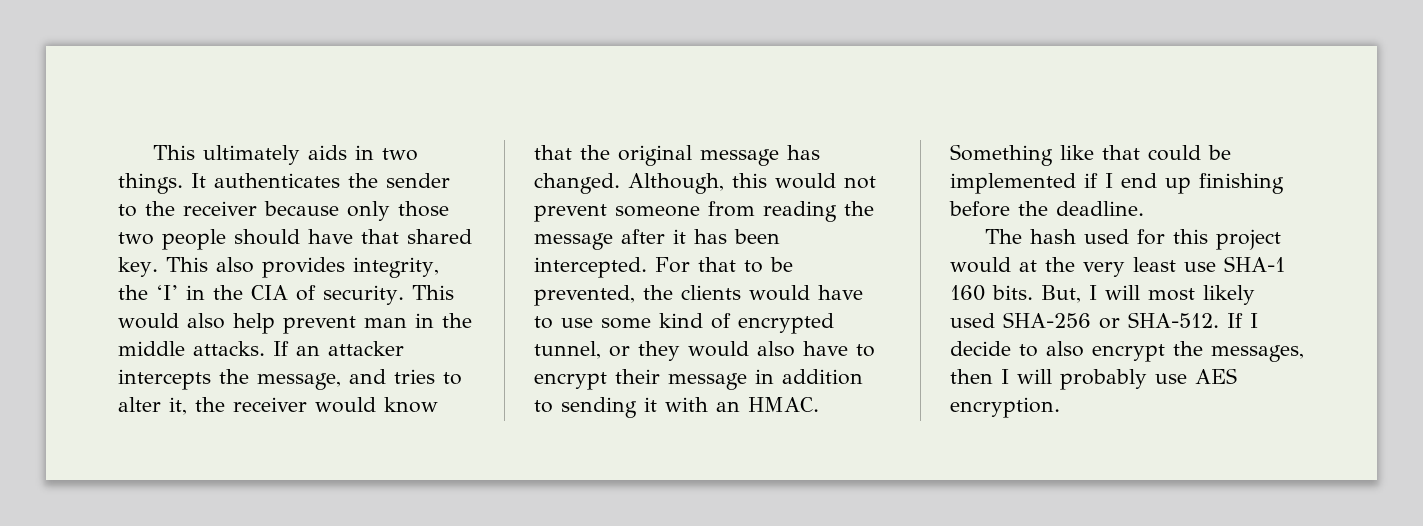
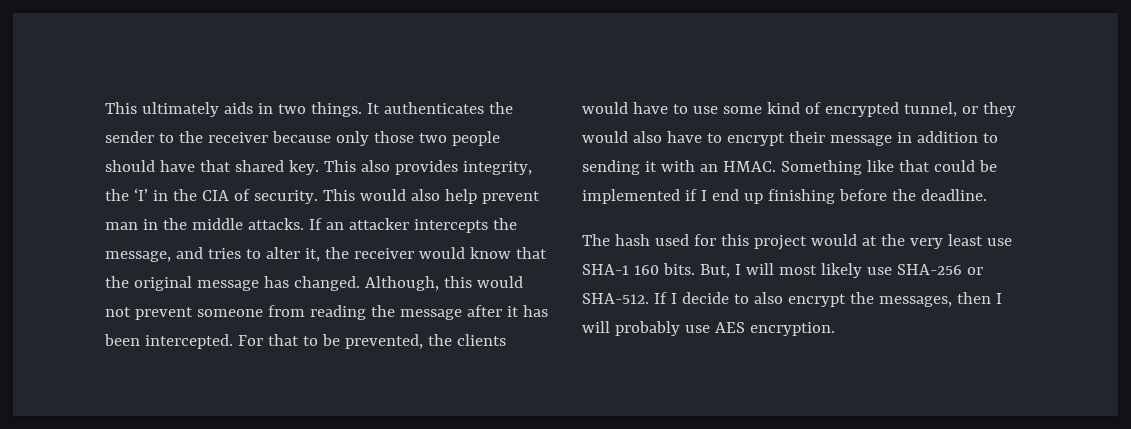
- But, I will most likely used SHA-256 or SHA-512.
+ But, I will most likely use SHA-256 or SHA-512.

